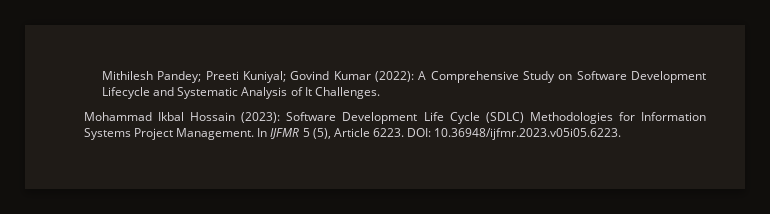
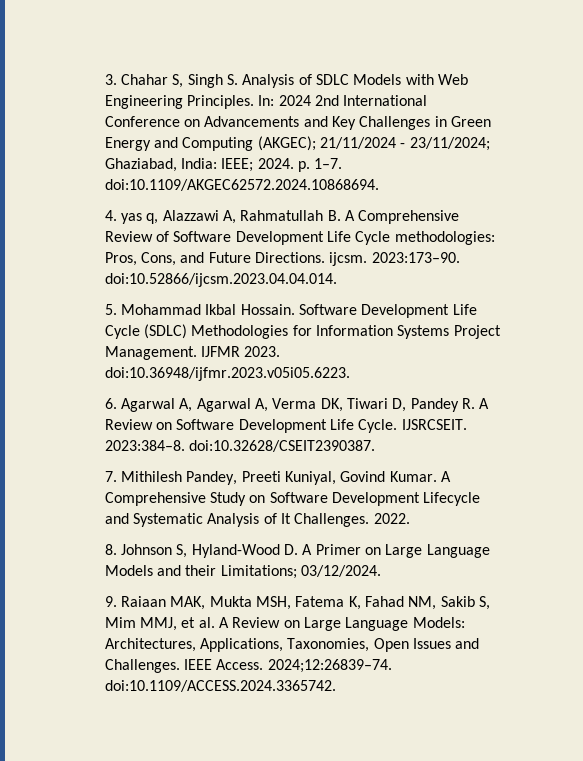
- Mithilesh Pandey; Preeti Kuniyal; Govind Kumar (2022): A Comprehensive Study on Software Development Lifecycle and Systematic Analysis of It Challenges.
- Mohammad Ikbal Hossain (2023): Software Development Life Cycle (SDLC) Methodologies for Information Systems Project Management. In IJFMR 5 (5), Article 6223. DOI: 10.36948/ijfmr.2023.v05i05.6223.
+ 3. Chahar S, Singh S. Analysis of SDLC Models with Web Engineering Principles. In: 2024 2nd International Conference on Advancements and Key Challenges in Green Energy and Computing (AKGEC); 21/11/2024 - 23/11/2024; Ghaziabad, India: IEEE; 2024. p. 1–7. doi:10.1109/AKGEC62572.2024.10868694.
+ 4. yas q, Alazzawi A, Rahmatullah B. A Comprehensive Review of Software Development Life Cycle methodologies: Pros, Cons, and Future Directions. ijcsm. 2023:173–90. doi:10.52866/ijcsm.2023.04.04.014.
+ 5. Mohammad Ikbal Hossain. Software Development Life Cycle (SDLC) Methodologies for Information Systems Project Management. IJFMR 2023. doi:10.36948/ijfmr.2023.v05i05.6223.
+ 6. Agarwal A, Agarwal A, Verma DK, Tiwari D, Pandey R. A Review on Software Development Life Cycle. IJSRCSEIT. 2023:384–8. doi:10.32628/CSEIT2390387.
+ 7. Mithilesh Pandey, Preeti Kuniyal, Govind Kumar. A Comprehensive Study on Software Development Lifecycle and Systematic Analysis of It Challenges. 2022.
+ 8. Johnson S, Hyland-Wood D. A Primer on Large Language Models and their Limitations; 03/12/2024.
+ 9. Raiaan MAK, Mukta MSH, Fatema K, Fahad NM, Sakib S, Mim MMJ, et al. A Review on Large Language Models: Architectures, Applications, Taxonomies, Open Issues and Challenges. IEEE Access. 2024;12:26839–74. doi:10.1109/ACCESS.2024.3365742.

